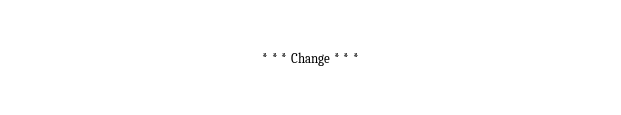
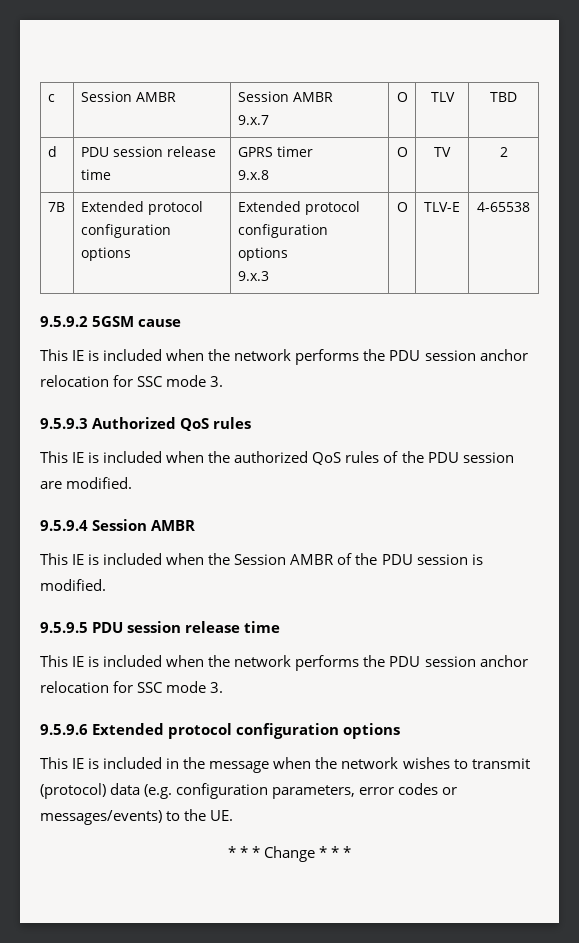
+ c | Session AMBR | Session AMBR
+ 9.x.7 | O | TLV | TBD
+ d | PDU session release time | GPRS timer
+ 9.x.8 | O | TV | 2
+ 7B | Extended protocol configuration options | Extended protocol configuration options
+ 9.x.3 | O | TLV-E | 4-65538
+ 9.5.9.2 5GSM cause
+ This IE is included when the network performs the PDU session anchor relocation for SSC mode 3.
+ 9.5.9.3 Authorized QoS rules
+ This IE is included when the authorized QoS rules of the PDU session are modified.
+ 9.5.9.4 Session AMBR
+ This IE is included when the Session AMBR of the PDU session is modified.
+ 9.5.9.5 PDU session release time
+ This IE is included when the network performs the PDU session anchor relocation for SSC mode 3.
+ 9.5.9.6 Extended protocol configuration options
+ This IE is included in the message when the network wishes to transmit (protocol) data (e.g. configuration parameters, error codes or messages/events) to the UE.

